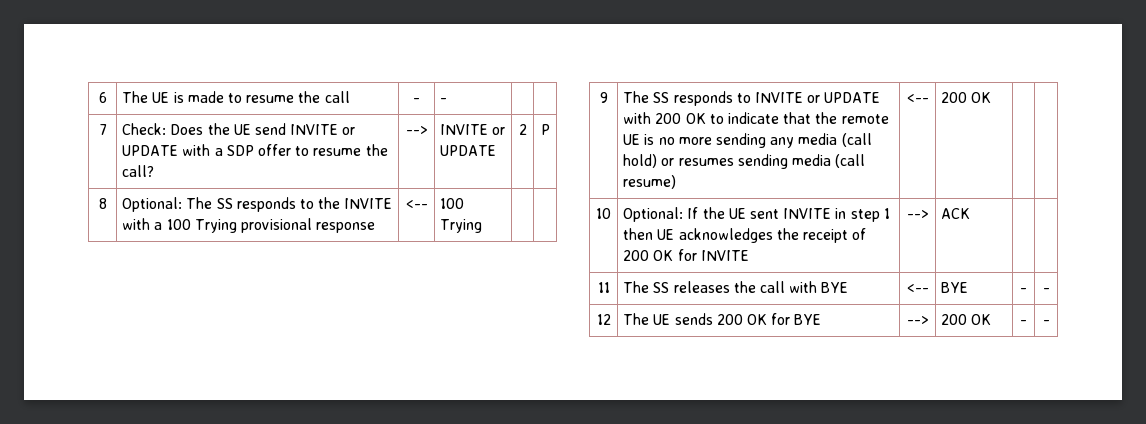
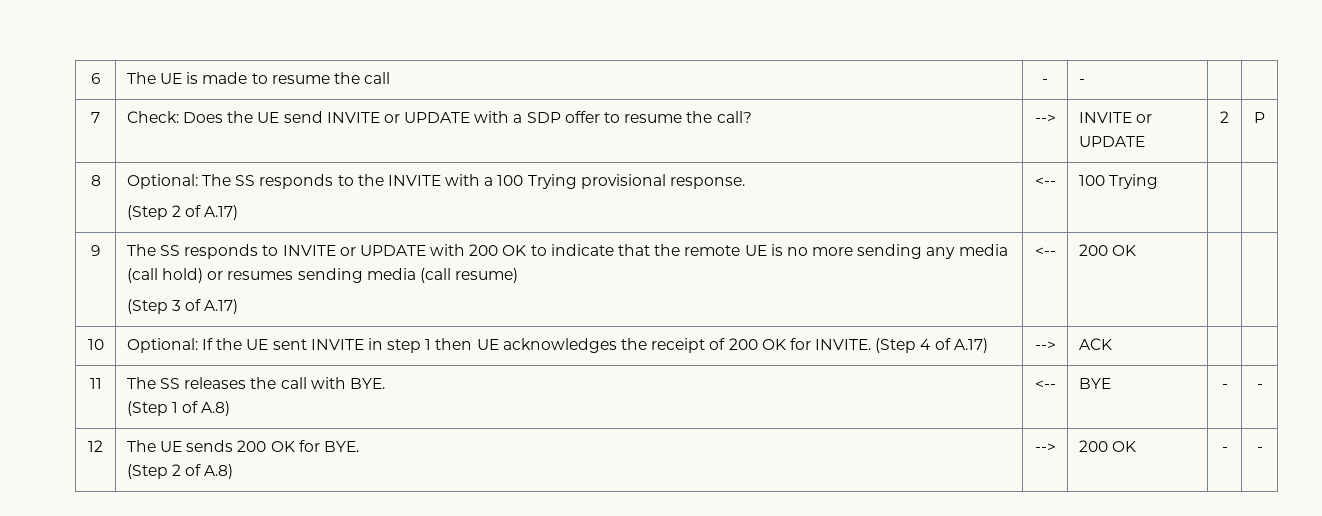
- 8 | Optional: The SS responds to the INVITE with a 100 Trying provisional response | <-- | 100 Trying | |
+ 8 | Optional: The SS responds to the INVITE with a 100 Trying provisional response.
+ (Step 2 of A.17) | <-- | 100 Trying | |
- 9 | The SS responds to INVITE or UPDATE with 200 OK to indicate that the remote UE is no more sending any media (call hold) or resumes sending media (call resume) | <-- | 200 OK | |
+ 9 | The SS responds to INVITE or UPDATE with 200 OK to indicate that the remote UE is no more sending any media (call hold) or resumes sending media (call resume)
+ (Step 3 of A.17) | <-- | 200 OK | |
- 10 | Optional: If the UE sent INVITE in step 1 then UE acknowledges the receipt of 200 OK for INVITE | --> | ACK | |
+ 10 | Optional: If the UE sent INVITE in step 1 then UE acknowledges the receipt of 200 OK for INVITE. (Step 4 of A.17) | --> | ACK | |
- 11 | The SS releases the call with BYE | <-- | BYE | - | -
+ 11 | The SS releases the call with BYE.
+ (Step 1 of A.8) | <-- | BYE | - | -
- 12 | The UE sends 200 OK for BYE | --> | 200 OK | - | -
+ 12 | The UE sends 200 OK for BYE.
+ (Step 2 of A.8) | --> | 200 OK | - | -

